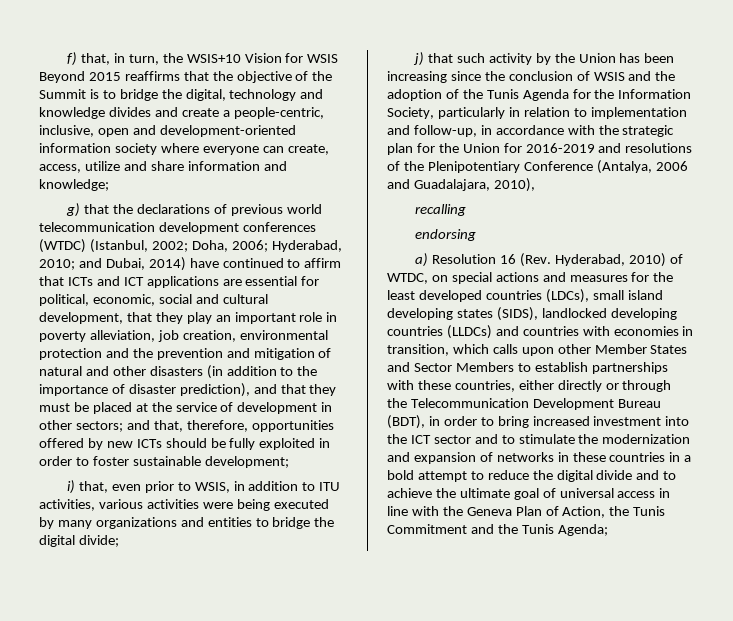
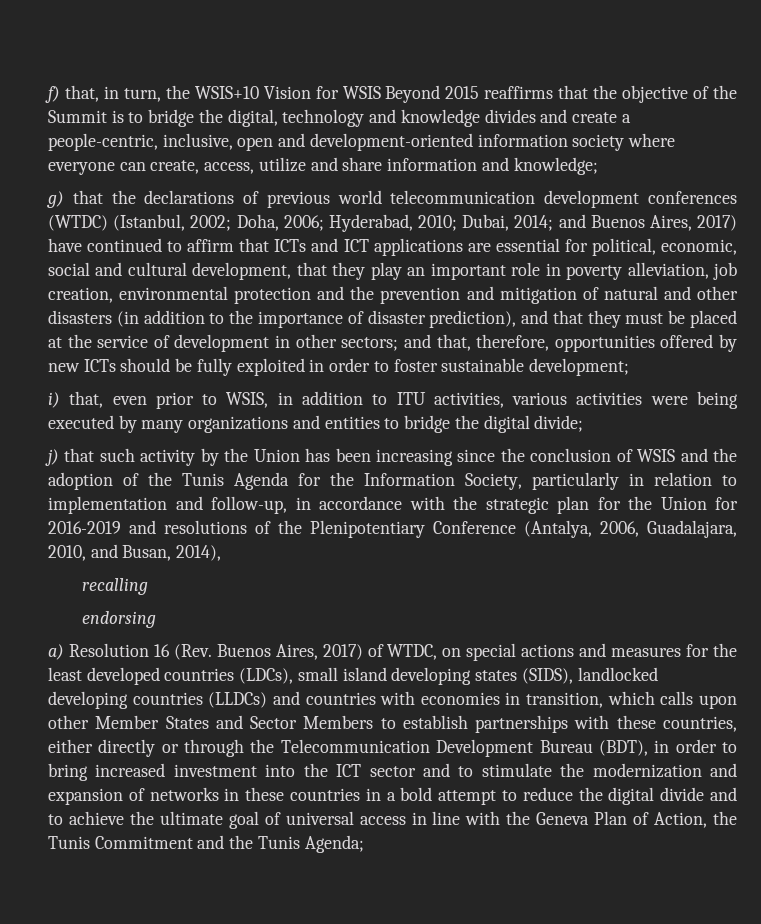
- and Dubai, 2014) have continued to affirm that ICTs and ICT applications are essential for political, economic, social and cultural development, that they play an important role in poverty alleviation, job creation, environmental protection and the prevention and mitigation of natural and other disasters (in addition to the importance of disaster prediction), and that they must be placed at the service of development in other sectors;
+ Dubai, 2014; and Buenos Aires, 2017) have continued to affirm that ICTs and ICT applications are essential for political, economic, social and cultural development, that they play an important role in poverty alleviation, job creation, environmental protection and the prevention and mitigation of natural and other disasters (in addition to the importance of disaster prediction), and that they must be placed at the service of development in other sectors;
- j) that such activity by the Union has been increasing since the conclusion of WSIS and the adoption of the Tunis Agenda for the Information Society, particularly in relation to implementation and follow-up, in accordance with the strategic plan for the Union for 2016-2019 and resolutions of the Plenipotentiary Conference (Antalya, 2006 and Guadalajara, 2010),
+ j) that such activity by the Union has been increasing since the conclusion of WSIS and the adoption of the Tunis Agenda for the Information Society, particularly in relation to implementation and follow-up, in accordance with the strategic plan for the Union for 2016-2019 and resolutions of the Plenipotentiary Conference (Antalya, 2006, Guadalajara, 2010, and Busan, 2014),
- a) Resolution 16 (Rev. Hyderabad, 2010) of WTDC, on special actions and measures for the least developed countries (LDCs), small island developing states (SIDS), landlocked developing countries (LLDCs) and countries with economies in transition, which calls upon other Member States and Sector Members to establish partnerships with these countries, either directly or through the Telecommunication Development Bureau (BDT), in order to bring increased investment into the ICT sector and to stimulate the modernization and expansion of networks in these countries in a bold attempt to reduce the digital divide and to achieve the ultimate goal of universal access in line with the Geneva Plan of Action, the Tunis Commitment and the Tunis Agenda;
+ a) Resolution 16 (Rev. Buenos Aires, 2017) of WTDC, on special actions and measures for the least developed countries (LDCs), small island developing states (SIDS), landlocked developing countries (LLDCs) and countries with economies in transition, which calls upon other Member States and Sector Members to establish partnerships with these countries, either directly or through the Telecommunication Development Bureau (BDT), in order to bring increased investment into the ICT sector and to stimulate the modernization and expansion of networks in these countries in a bold attempt to reduce the digital divide and to achieve the ultimate goal of universal access in line with the Geneva Plan of Action, the Tunis Commitment and the Tunis Agenda;

